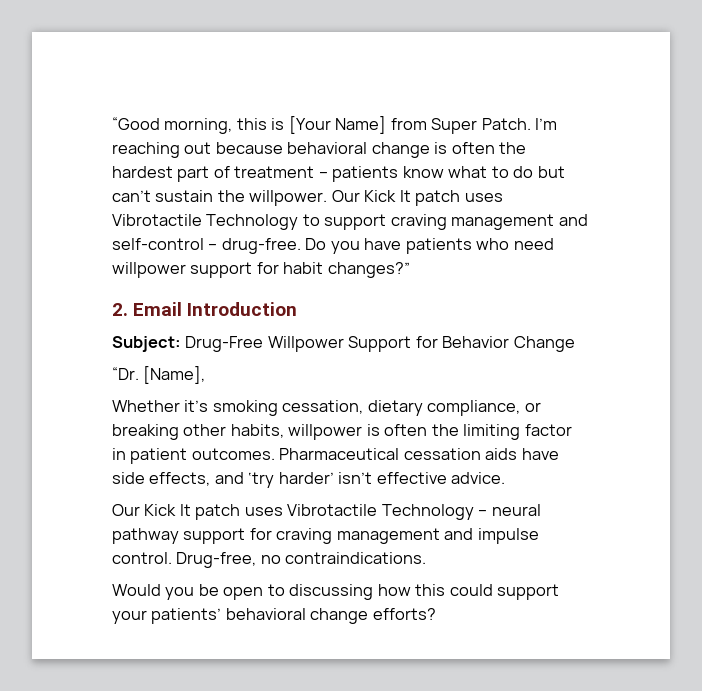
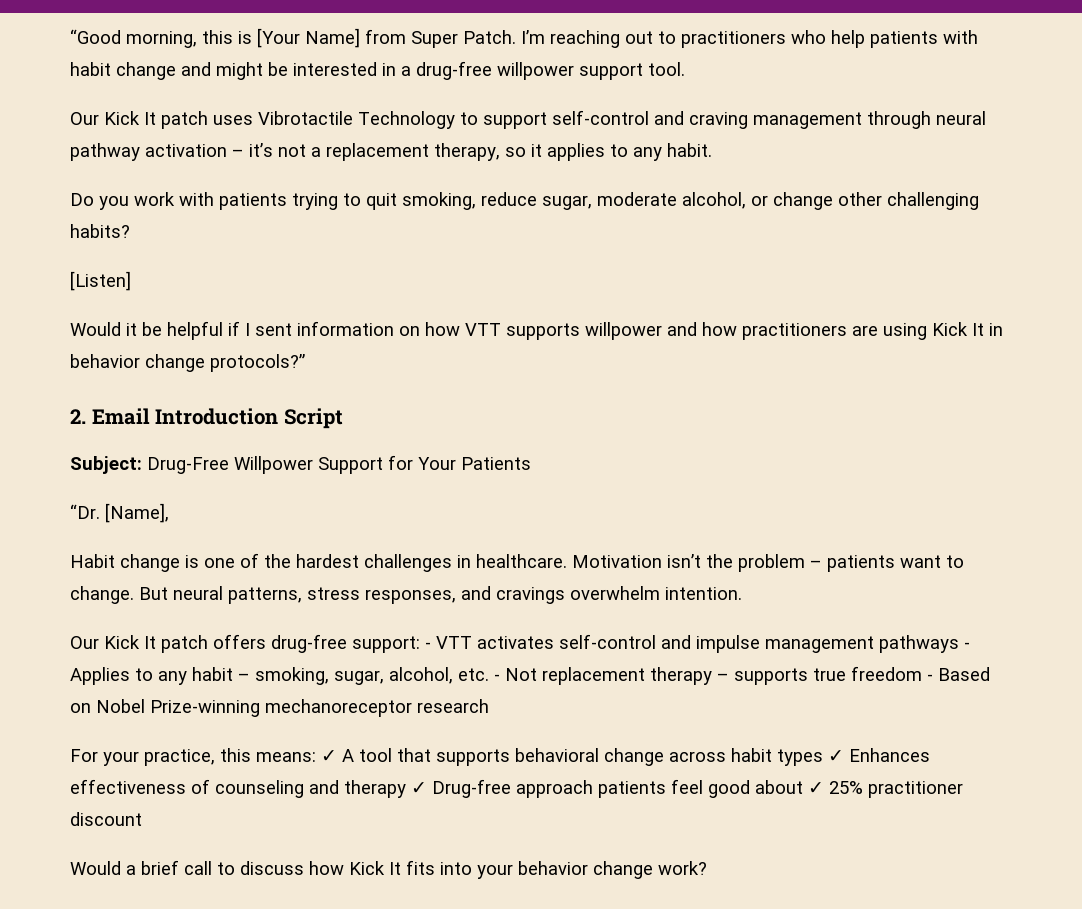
- I’m reaching out because behavioral change is often the hardest part of treatment – patients know what to do but can’t sustain the willpower. Our Kick It patch uses Vibrotactile Technology to support craving management and self-control – drug-free. Do you have patients who need willpower support for habit changes?”
+ I’m reaching out to practitioners who help patients with habit change and might be interested in a drug-free willpower support tool.
+ Our Kick It patch uses Vibrotactile Technology to support self-control and craving management through neural pathway activation – it’s not a replacement therapy, so it applies to any habit.
+ Do you work with patients trying to quit smoking, reduce sugar, moderate alcohol, or change other challenging habits?
+ [Listen]
+ Would it be helpful if I sent information on how VTT supports willpower and how practitioners are using Kick It in behavior change protocols?”
- 2. Email Introduction
+ 2. Email Introduction Script
- Subject: Drug-Free Willpower Support for Behavior Change
+ Subject: Drug-Free Willpower Support for Your Patients
- Whether it’s smoking cessation, dietary compliance, or breaking other habits, willpower is often the limiting factor in patient outcomes. Pharmaceutical cessation aids have side effects, and ‘try harder’ isn’t effective advice.
- Our Kick It patch uses Vibrotactile Technology – neural pathway support for craving management and impulse control. Drug-free, no contraindications.
- Would you be open to discussing how this could support your patients’ behavioral change efforts?
+ Habit change is one of the hardest challenges in healthcare. Motivation isn’t the problem – patients want to change. But neural patterns, stress responses, and cravings overwhelm intention.
+ Our Kick It patch offers drug-free support: - VTT activates self-control and impulse management pathways - Applies to any habit – smoking, sugar, alcohol, etc. - Not replacement therapy – supports true freedom - Based on Nobel Prize-winning mechanoreceptor research
+ For your practice, this means: ✓ A tool that supports behavioral change across habit types ✓ Enhances effectiveness of counseling and therapy ✓ Drug-free approach patients feel good about ✓ 25% practitioner discount
+ Would a brief call to discuss how Kick It fits into your behavior change work?

